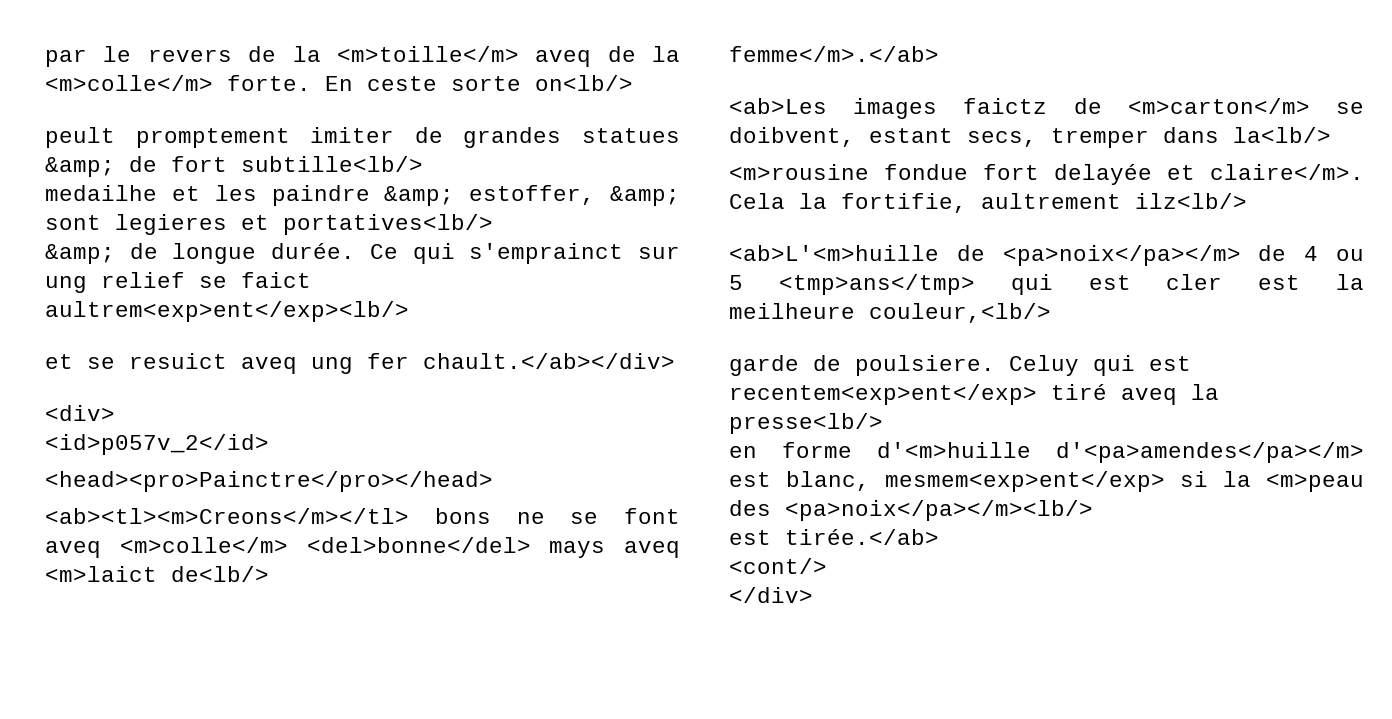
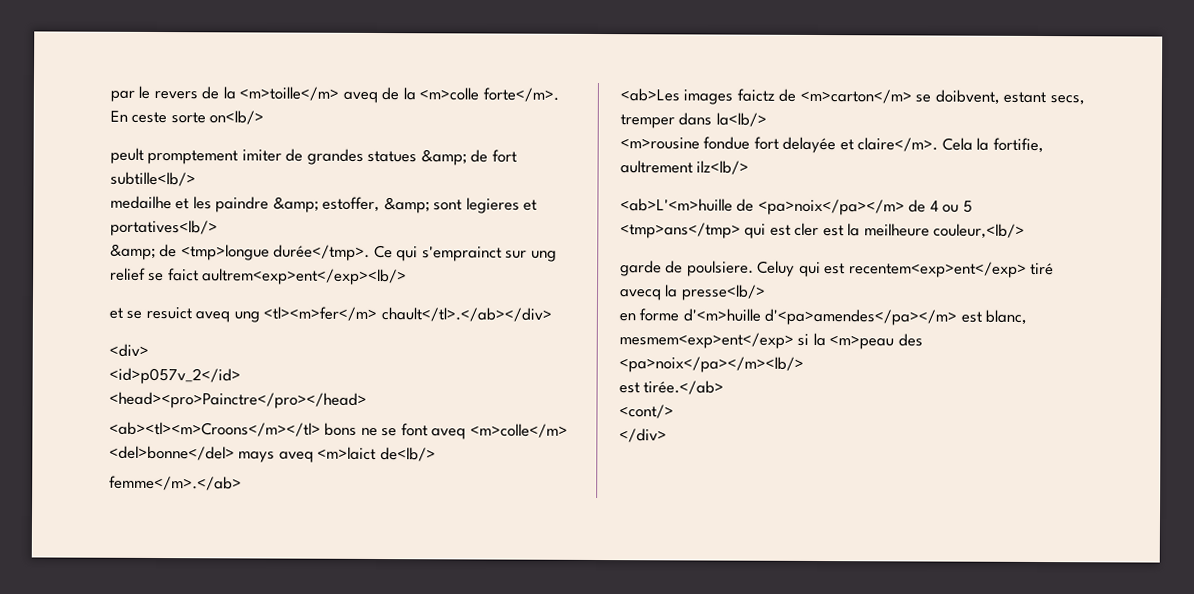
- par le revers de la <m>toille</m> aveq de la <m>colle</m> forte.
+ par le revers de la <m>toille</m> aveq de la <m>colle forte</m>.
- &amp; de longue durée.
+ &amp; de <tmp>longue durée</tmp>.
- et se resuict aveq ung fer chault.</ab></div>
+ et se resuict aveq ung <tl><m>fer</m> chault</tl>.</ab></div>
- <ab><tl><m>Creons</m></tl> bons ne se font aveq <m>colle</m> <del>bonne</del> mays aveq <m>laict de<lb/>
+ <ab><tl><m>Croons</m></tl> bons ne se font aveq <m>colle</m> <del>bonne</del> mays aveq <m>laict de<lb/>
- Celuy qui est recentem<exp>ent</exp> tiré aveq la presse<lb/>
+ Celuy qui est recentem<exp>ent</exp> tiré avecq la presse<lb/>

